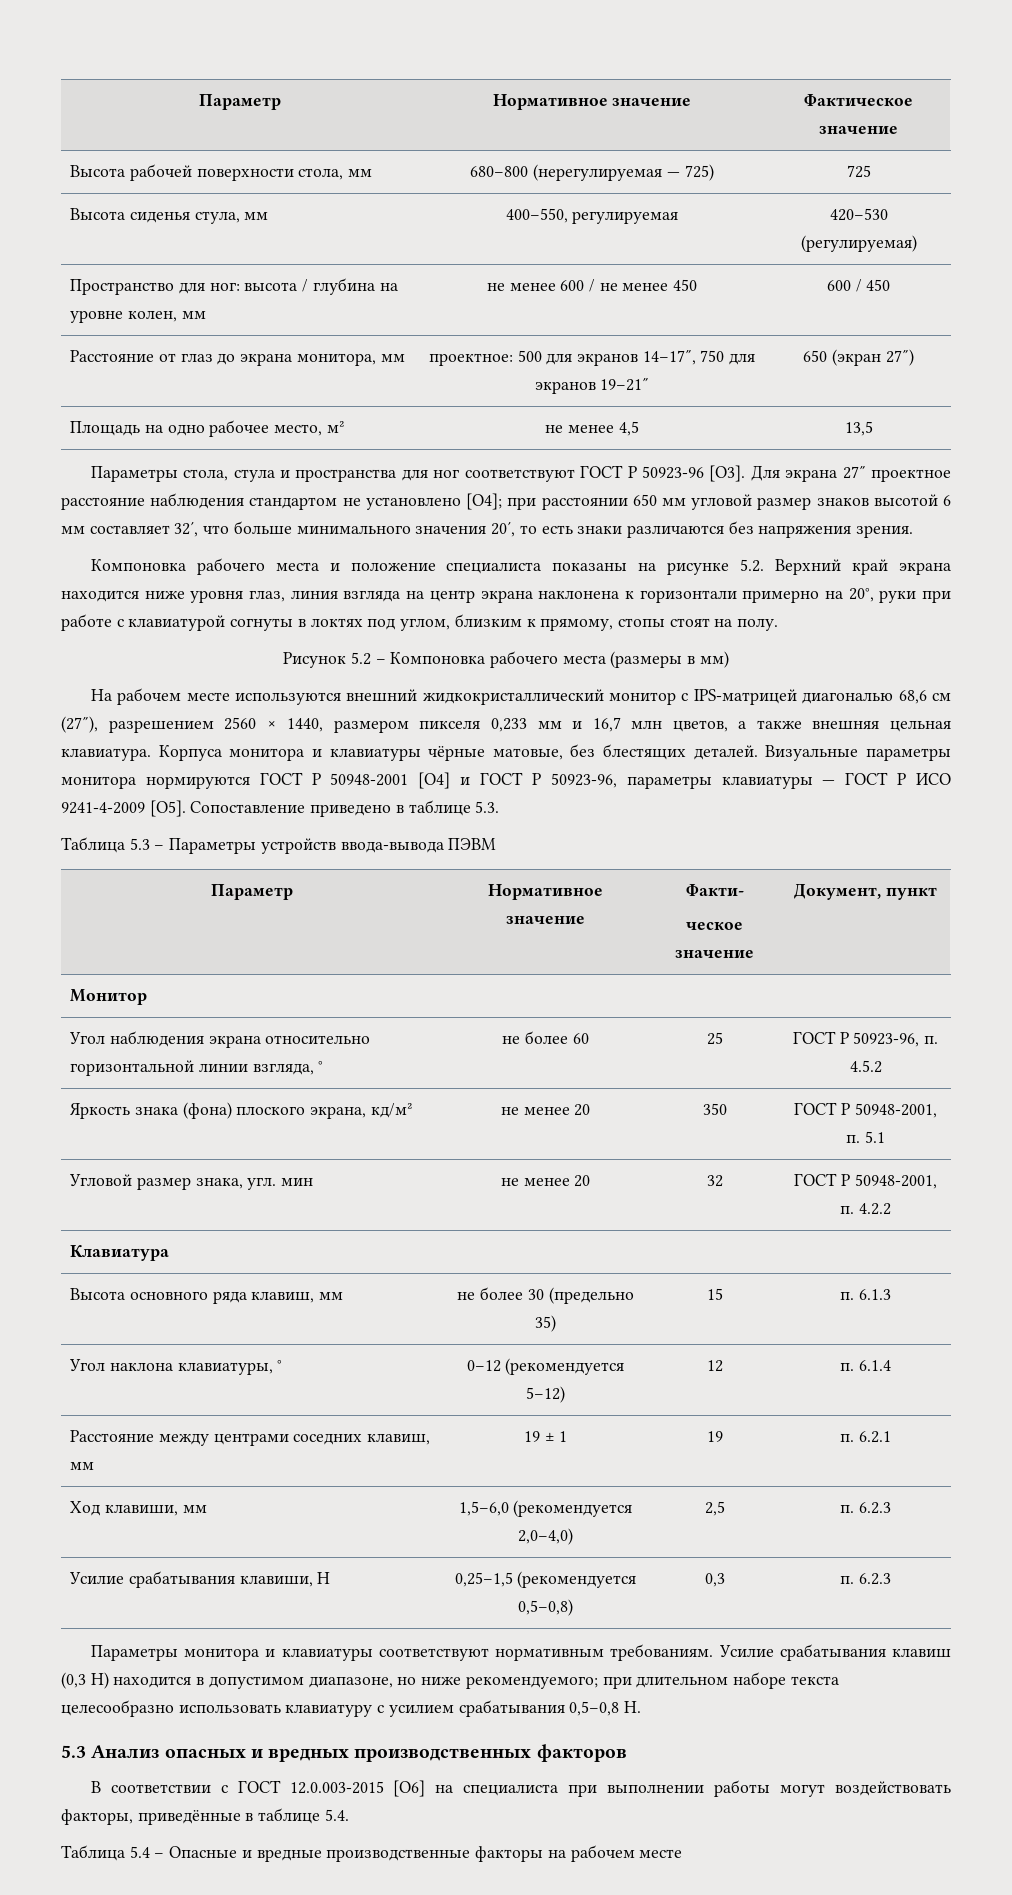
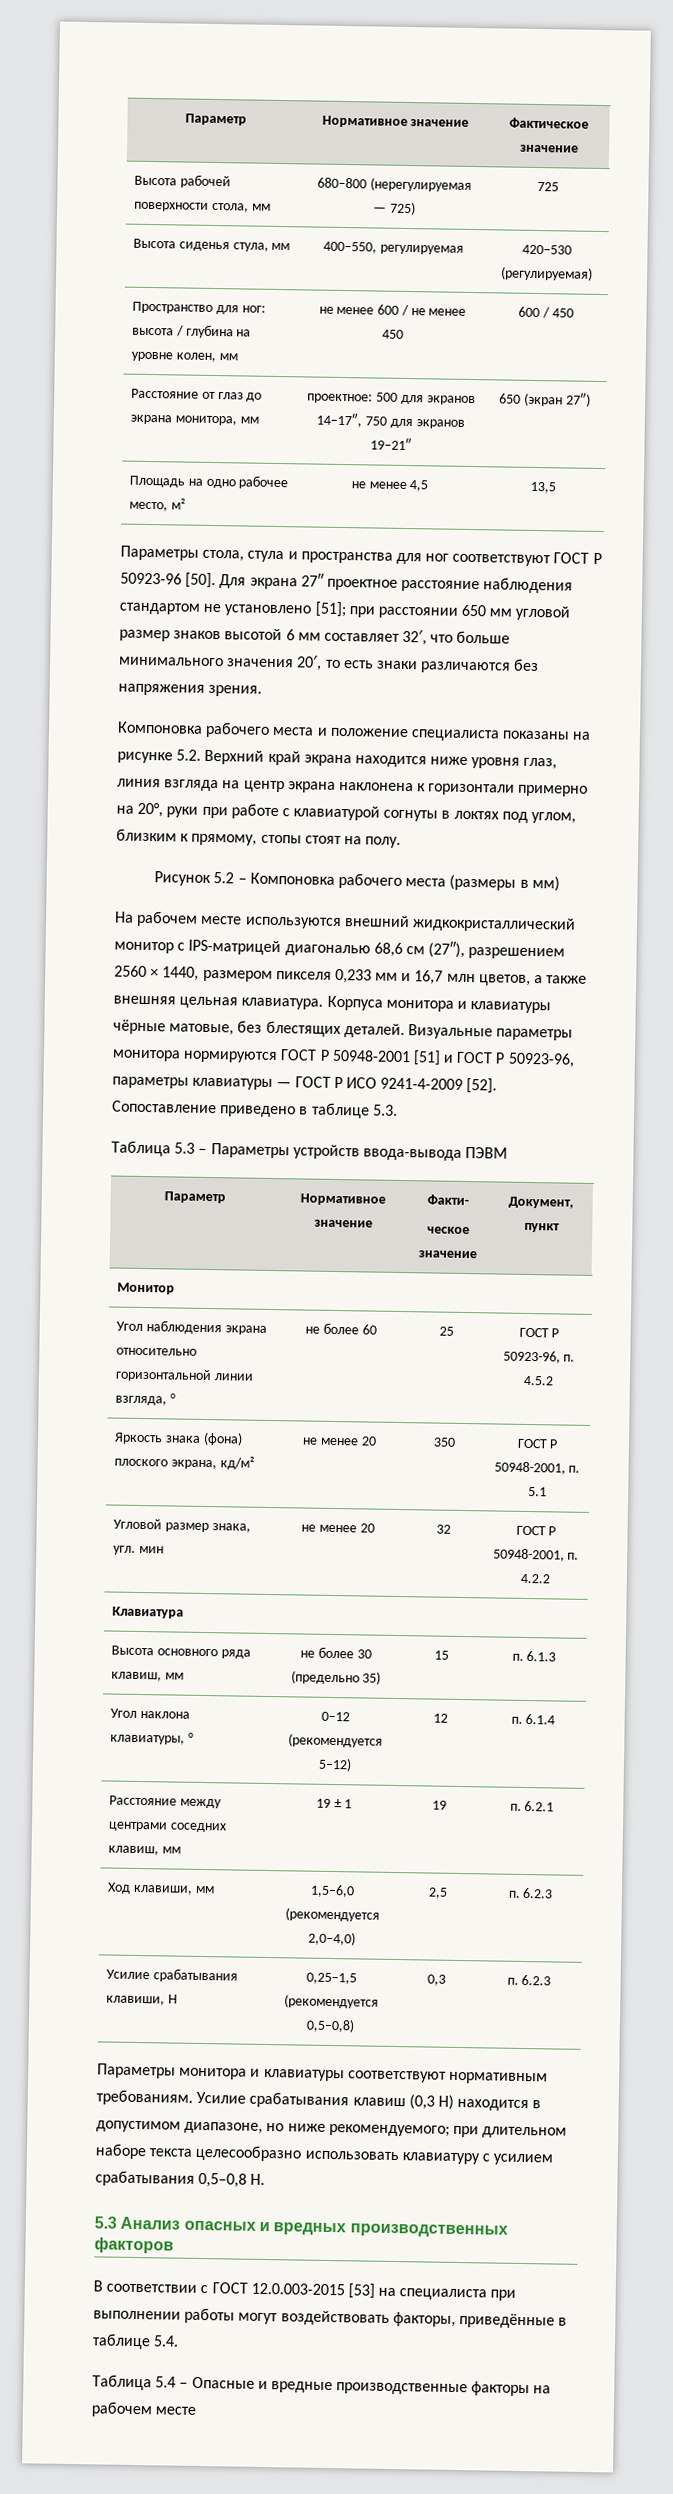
- Параметры стола, стула и пространства для ног соответствуют ГОСТ Р 50923-96 [О3]. Для экрана 27″ проектное расстояние наблюдения стандартом не установлено [О4]; при расстоянии 650 мм угловой размер знаков высотой 6 мм составляет 32′, что больше минимального значения 20′, то есть знаки различаются без напряжения зрения.
+ Параметры стола, стула и пространства для ног соответствуют ГОСТ Р 50923-96 [50]. Для экрана 27″ проектное расстояние наблюдения стандартом не установлено [51]; при расстоянии 650 мм угловой размер знаков высотой 6 мм составляет 32′, что больше минимального значения 20′, то есть знаки различаются без напряжения зрения.
- Визуальные параметры монитора нормируются ГОСТ Р 50948-2001 [О4] и ГОСТ Р 50923-96, параметры клавиатуры — ГОСТ Р ИСО 9241-4-2009 [О5]. Сопоставление приведено в таблице 5.3.
+ Визуальные параметры монитора нормируются ГОСТ Р 50948-2001 [51] и ГОСТ Р 50923-96, параметры клавиатуры — ГОСТ Р ИСО 9241-4-2009 [52]. Сопоставление приведено в таблице 5.3.
- В соответствии с ГОСТ 12.0.003-2015 [О6] на специалиста при выполнении работы могут воздействовать факторы, приведённые в таблице 5.4.
+ В соответствии с ГОСТ 12.0.003-2015 [53] на специалиста при выполнении работы могут воздействовать факторы, приведённые в таблице 5.4.

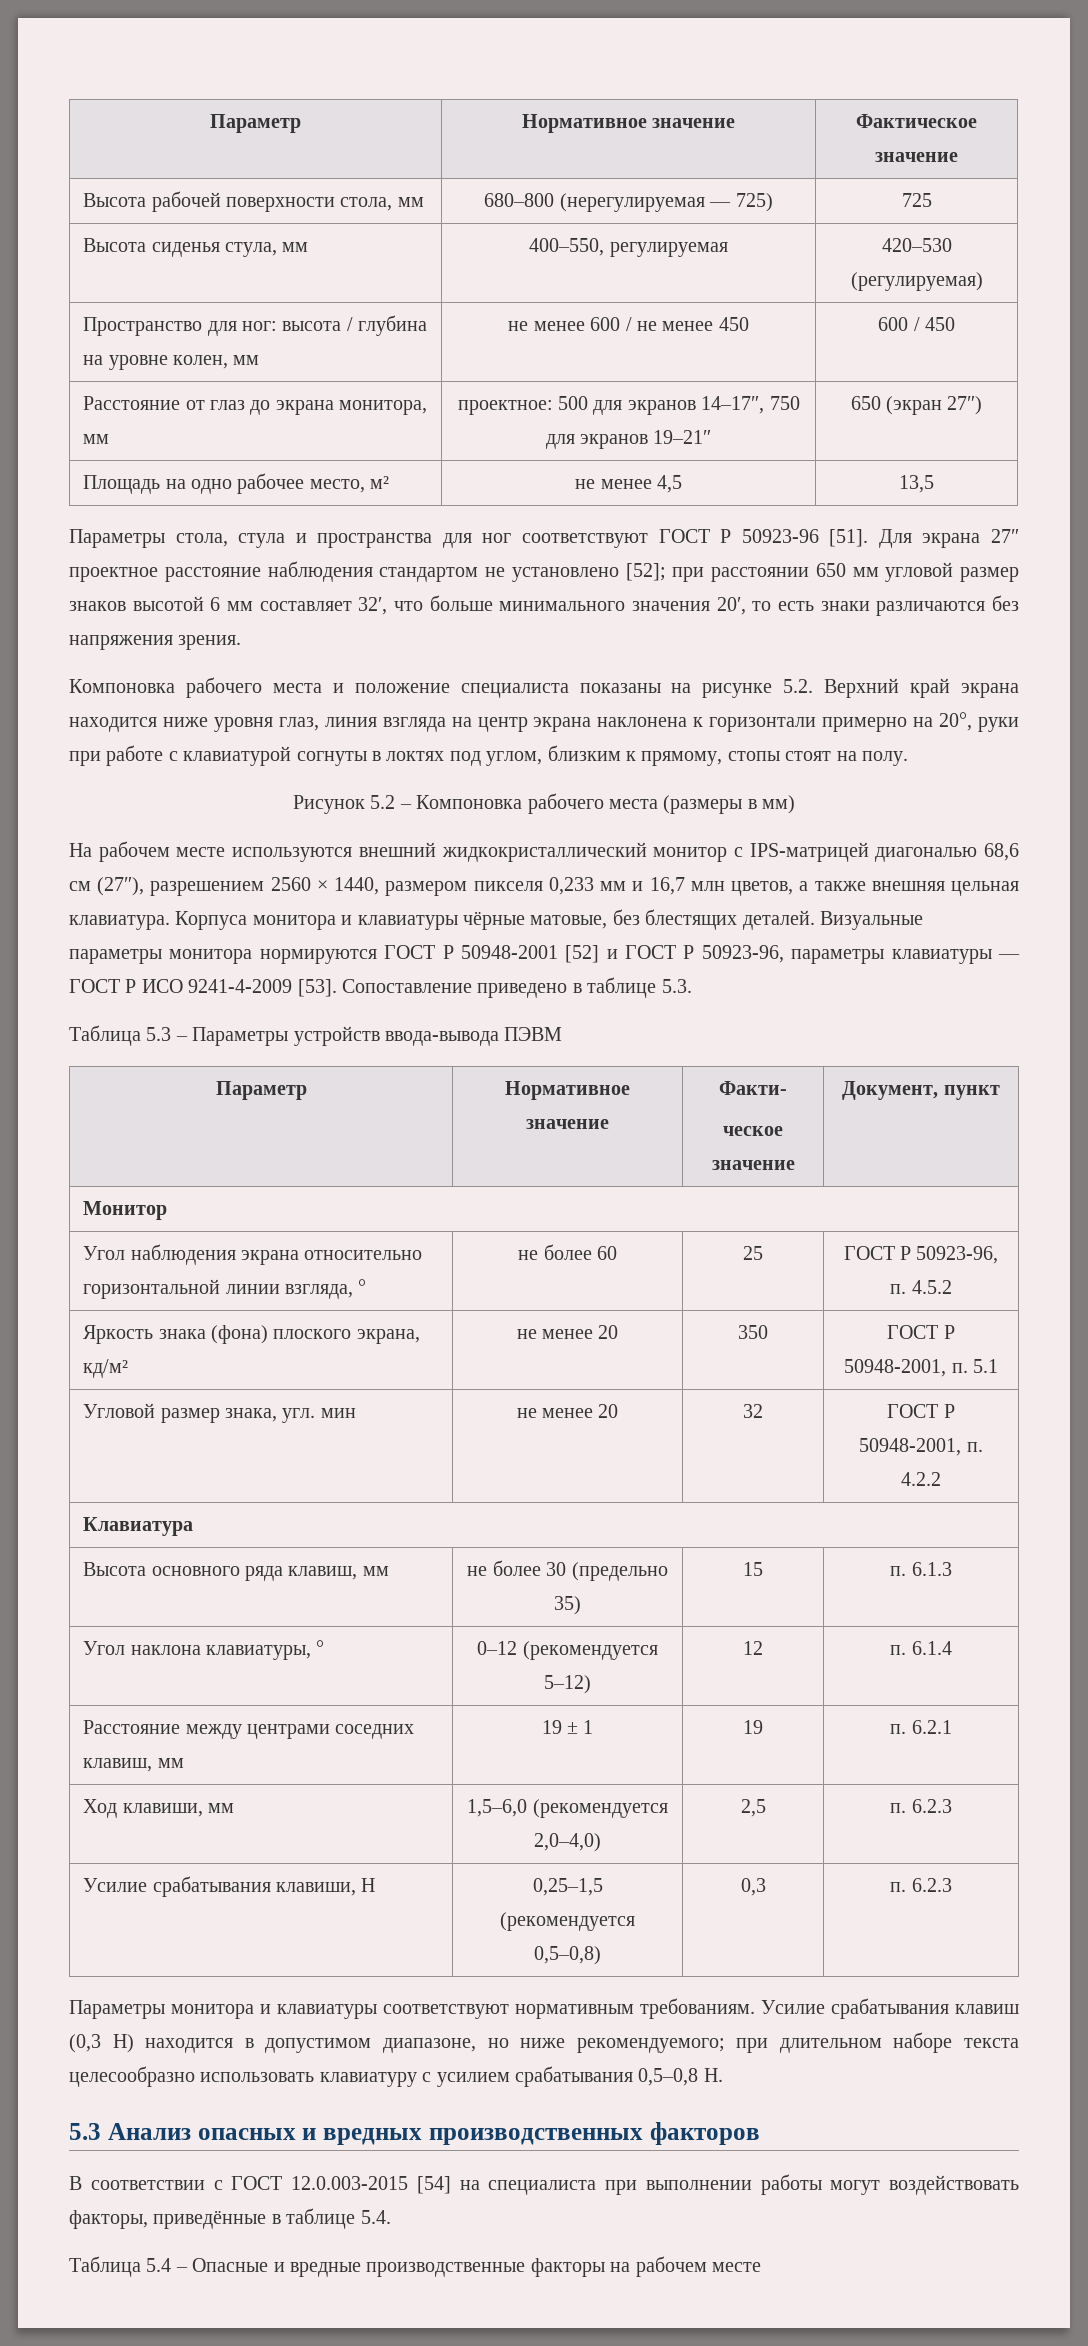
- Параметры стола, стула и пространства для ног соответствуют ГОСТ Р 50923-96 [50].
+ Параметры стола, стула и пространства для ног соответствуют ГОСТ Р 50923-96 [51].
- Для экрана 27″ проектное расстояние наблюдения стандартом не установлено [51]; при расстоянии 650 мм угловой размер знаков высотой 6 мм составляет 32′, что больше минимального значения 20′, то есть знаки различаются без напряжения зрения.
+ Для экрана 27″ проектное расстояние наблюдения стандартом не установлено [52]; при расстоянии 650 мм угловой размер знаков высотой 6 мм составляет 32′, что больше минимального значения 20′, то есть знаки различаются без напряжения зрения.
- Визуальные параметры монитора нормируются ГОСТ Р 50948-2001 [51] и ГОСТ Р 50923-96, параметры клавиатуры — ГОСТ Р ИСО 9241-4-2009 [52].
+ Визуальные параметры монитора нормируются ГОСТ Р 50948-2001 [52] и ГОСТ Р 50923-96, параметры клавиатуры — ГОСТ Р ИСО 9241-4-2009 [53].
- В соответствии с ГОСТ 12.0.003-2015 [53] на специалиста при выполнении работы могут воздействовать факторы, приведённые в таблице 5.4.
+ В соответствии с ГОСТ 12.0.003-2015 [54] на специалиста при выполнении работы могут воздействовать факторы, приведённые в таблице 5.4.

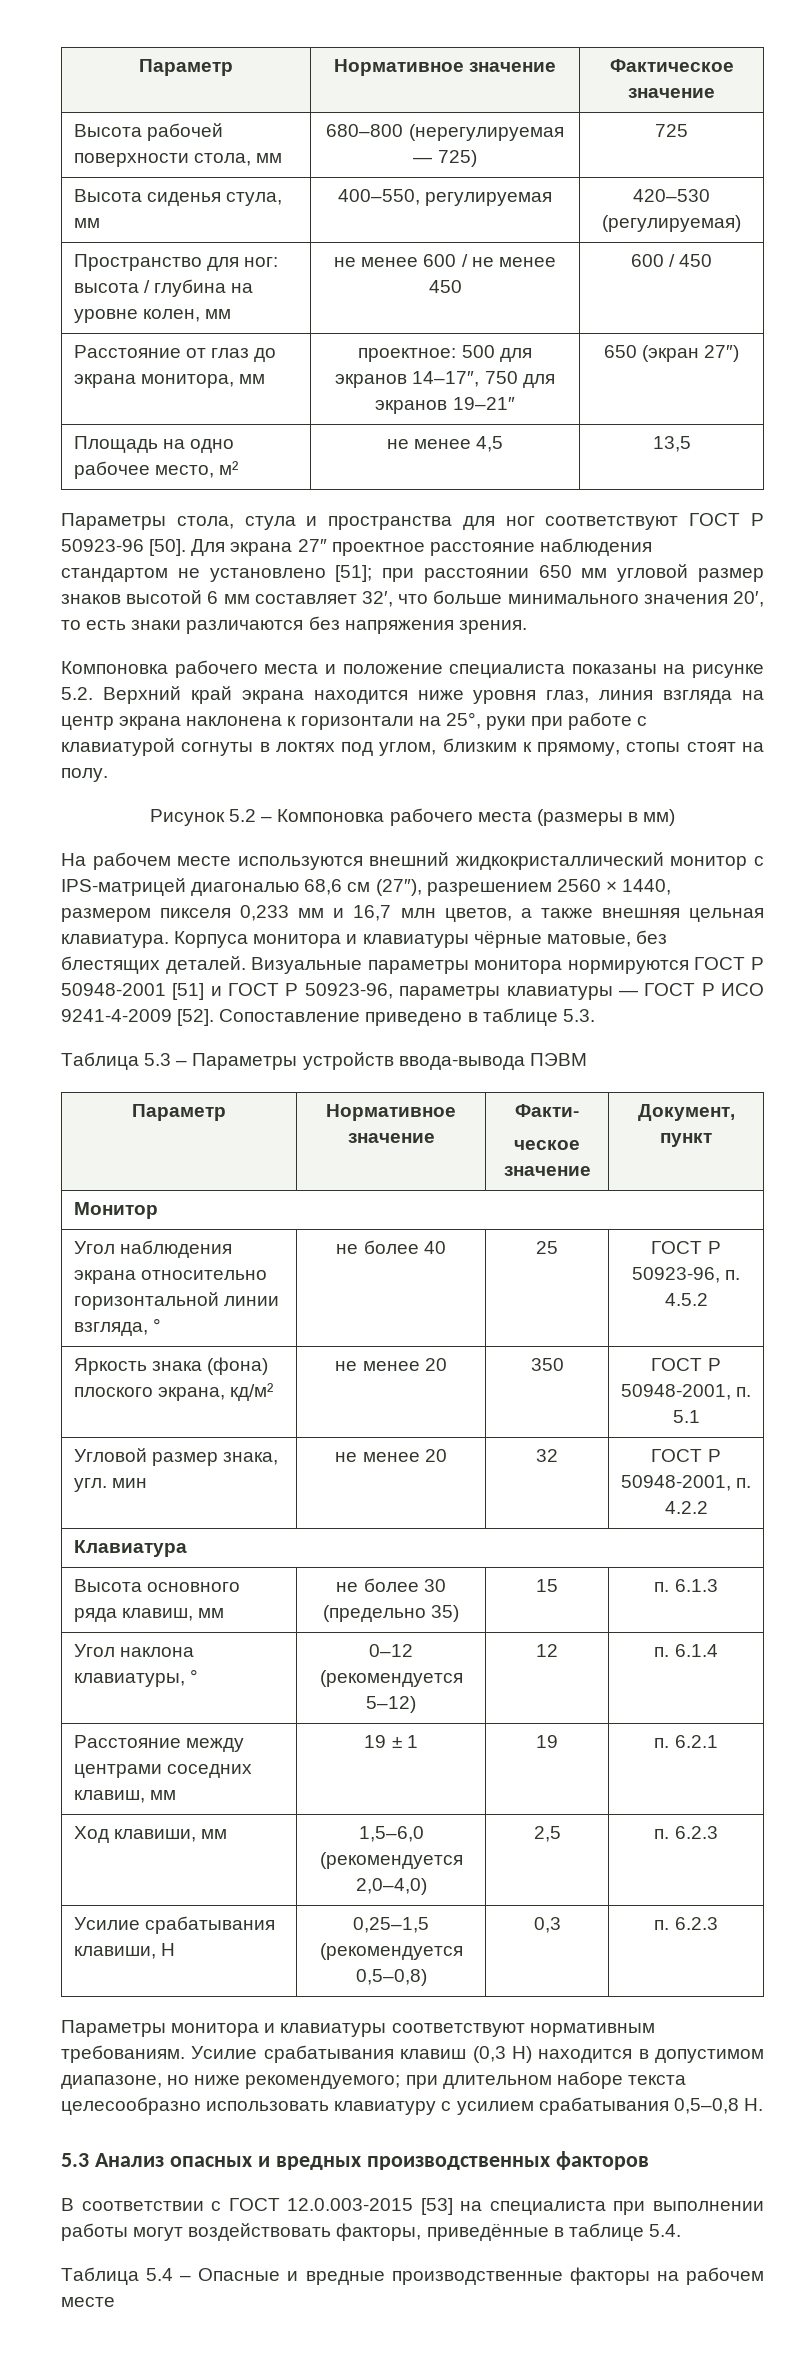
- Параметры стола, стула и пространства для ног соответствуют ГОСТ Р 50923-96 [51].
+ Параметры стола, стула и пространства для ног соответствуют ГОСТ Р 50923-96 [50].
- Для экрана 27″ проектное расстояние наблюдения стандартом не установлено [52]; при расстоянии 650 мм угловой размер знаков высотой 6 мм составляет 32′, что больше минимального значения 20′, то есть знаки различаются без напряжения зрения.
+ Для экрана 27″ проектное расстояние наблюдения стандартом не установлено [51]; при расстоянии 650 мм угловой размер знаков высотой 6 мм составляет 32′, что больше минимального значения 20′, то есть знаки различаются без напряжения зрения.
- Компоновка рабочего места и положение специалиста показаны на рисунке 5.2. Верхний край экрана находится ниже уровня глаз, линия взгляда на центр экрана наклонена к горизонтали примерно на 20°, руки при работе с клавиатурой согнуты в локтях под углом, близким к прямому, стопы стоят на полу.
+ Компоновка рабочего места и положение специалиста показаны на рисунке 5.2. Верхний край экрана находится ниже уровня глаз, линия взгляда на центр экрана наклонена к горизонтали на 25°, руки при работе с клавиатурой согнуты в локтях под углом, близким к прямому, стопы стоят на полу.
- Визуальные параметры монитора нормируются ГОСТ Р 50948-2001 [52] и ГОСТ Р 50923-96, параметры клавиатуры — ГОСТ Р ИСО 9241-4-2009 [53].
+ Визуальные параметры монитора нормируются ГОСТ Р 50948-2001 [51] и ГОСТ Р 50923-96, параметры клавиатуры — ГОСТ Р ИСО 9241-4-2009 [52].
- Угол наблюдения экрана относительно горизонтальной линии взгляда, ° | не более 60 | 25 | ГОСТ Р 50923-96, п. 4.5.2
+ Угол наблюдения экрана относительно горизонтальной линии взгляда, ° | не более 40 | 25 | ГОСТ Р 50923-96, п. 4.5.2
- В соответствии с ГОСТ 12.0.003-2015 [54] на специалиста при выполнении работы могут воздействовать факторы, приведённые в таблице 5.4.
+ В соответствии с ГОСТ 12.0.003-2015 [53] на специалиста при выполнении работы могут воздействовать факторы, приведённые в таблице 5.4.

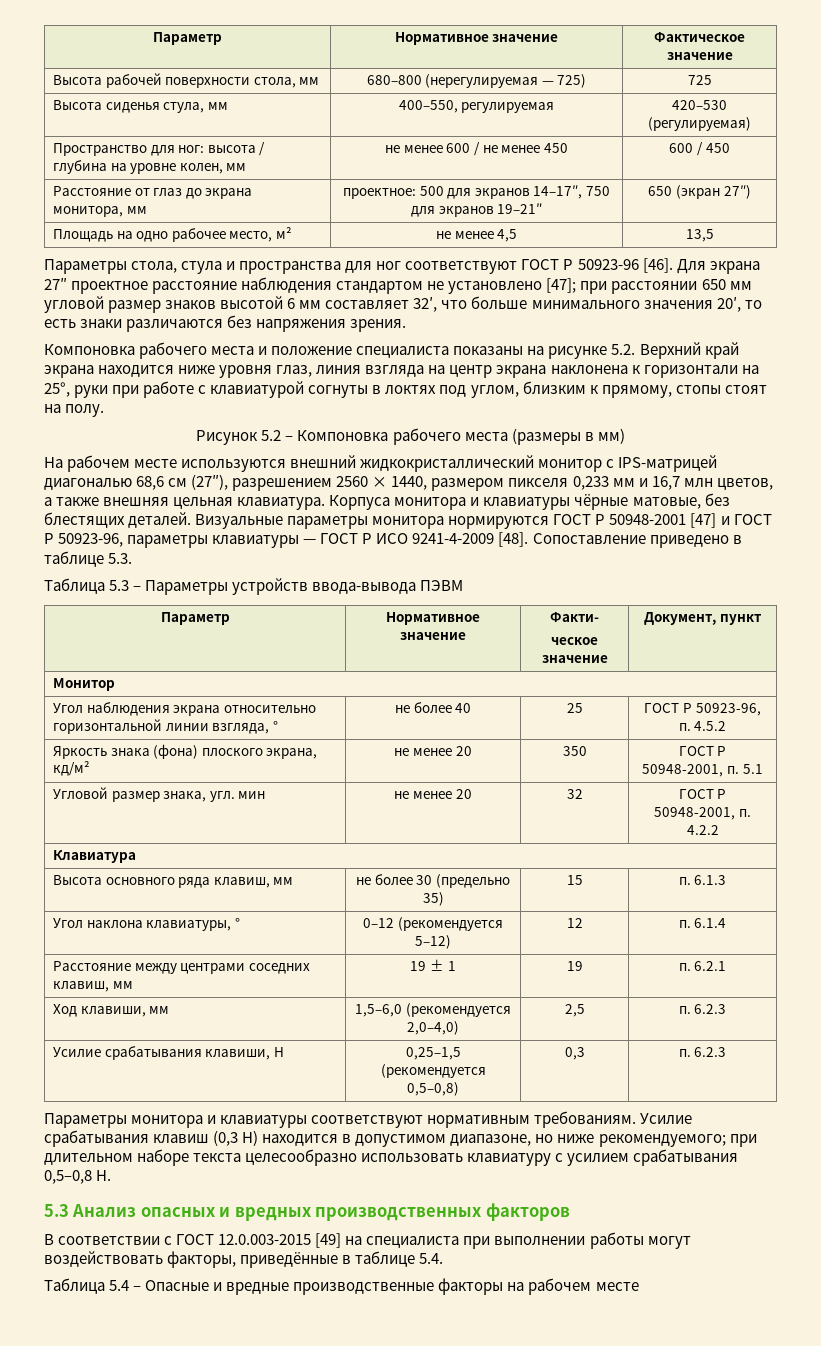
- Параметры стола, стула и пространства для ног соответствуют ГОСТ Р 50923-96 [50].
+ Параметры стола, стула и пространства для ног соответствуют ГОСТ Р 50923-96 [46].
- Для экрана 27″ проектное расстояние наблюдения стандартом не установлено [51]; при расстоянии 650 мм угловой размер знаков высотой 6 мм составляет 32′, что больше минимального значения 20′, то есть знаки различаются без напряжения зрения.
+ Для экрана 27″ проектное расстояние наблюдения стандартом не установлено [47]; при расстоянии 650 мм угловой размер знаков высотой 6 мм составляет 32′, что больше минимального значения 20′, то есть знаки различаются без напряжения зрения.
- Визуальные параметры монитора нормируются ГОСТ Р 50948-2001 [51] и ГОСТ Р 50923-96, параметры клавиатуры — ГОСТ Р ИСО 9241-4-2009 [52].
+ Визуальные параметры монитора нормируются ГОСТ Р 50948-2001 [47] и ГОСТ Р 50923-96, параметры клавиатуры — ГОСТ Р ИСО 9241-4-2009 [48].
- В соответствии с ГОСТ 12.0.003-2015 [53] на специалиста при выполнении работы могут воздействовать факторы, приведённые в таблице 5.4.
+ В соответствии с ГОСТ 12.0.003-2015 [49] на специалиста при выполнении работы могут воздействовать факторы, приведённые в таблице 5.4.

